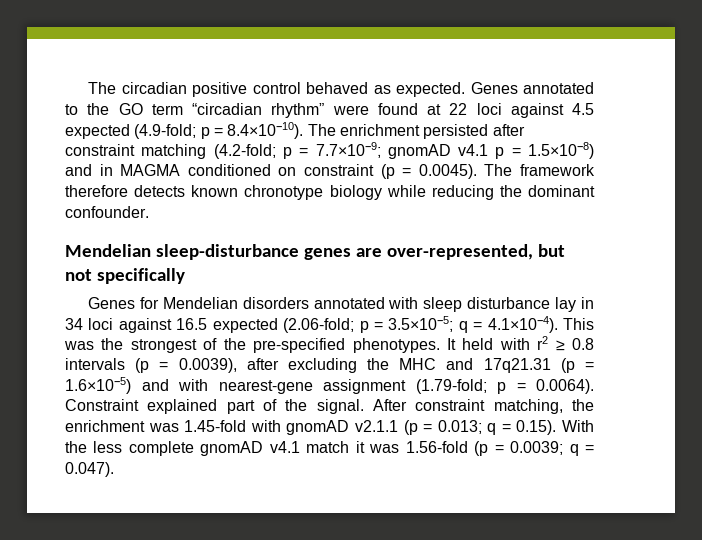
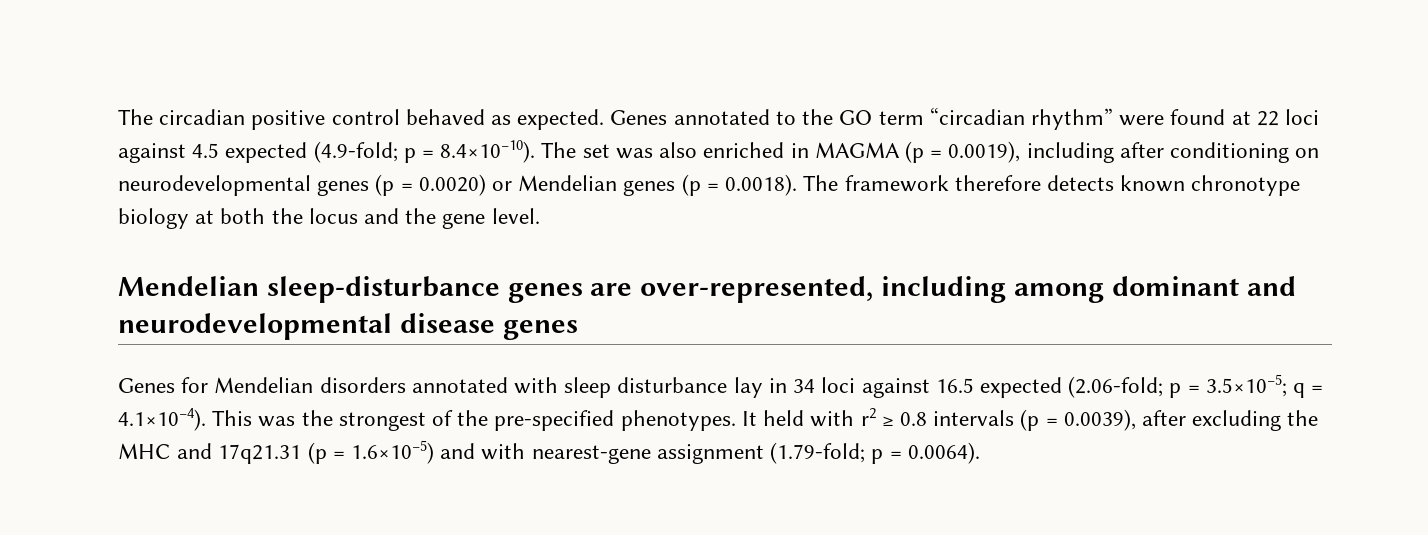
- Genes annotated to the GO term “circadian rhythm” were found at 22 loci against 4.5 expected (4.9-fold; p = 8.4×10−10). The enrichment persisted after constraint matching (4.2-fold; p = 7.7×10−9; gnomAD v4.1 p = 1.5×10−8) and in MAGMA conditioned on constraint (p = 0.0045). The framework therefore detects known chronotype biology while reducing the dominant confounder.
+ Genes annotated to the GO term “circadian rhythm” were found at 22 loci against 4.5 expected (4.9-fold; p = 8.4×10−10). The set was also enriched in MAGMA (p = 0.0019), including after conditioning on neurodevelopmental genes (p = 0.0020) or Mendelian genes (p = 0.0018). The framework therefore detects known chronotype biology at both the locus and the gene level.
- Mendelian sleep-disturbance genes are over-represented, but not specifically
+ Mendelian sleep-disturbance genes are over-represented, including among dominant and neurodevelopmental disease genes
- It held with r2 ≥ 0.8 intervals (p = 0.0039), after excluding the MHC and 17q21.31 (p = 1.6×10−5) and with nearest-gene assignment (1.79-fold; p = 0.0064). Constraint explained part of the signal. After constraint matching, the enrichment was 1.45-fold with gnomAD v2.1.1 (p = 0.013; q = 0.15). With the less complete gnomAD v4.1 match it was 1.56-fold (p = 0.0039; q = 0.047).
+ It held with r2 ≥ 0.8 intervals (p = 0.0039), after excluding the MHC and 17q21.31 (p = 1.6×10−5) and with nearest-gene assignment (1.79-fold; p = 0.0064).

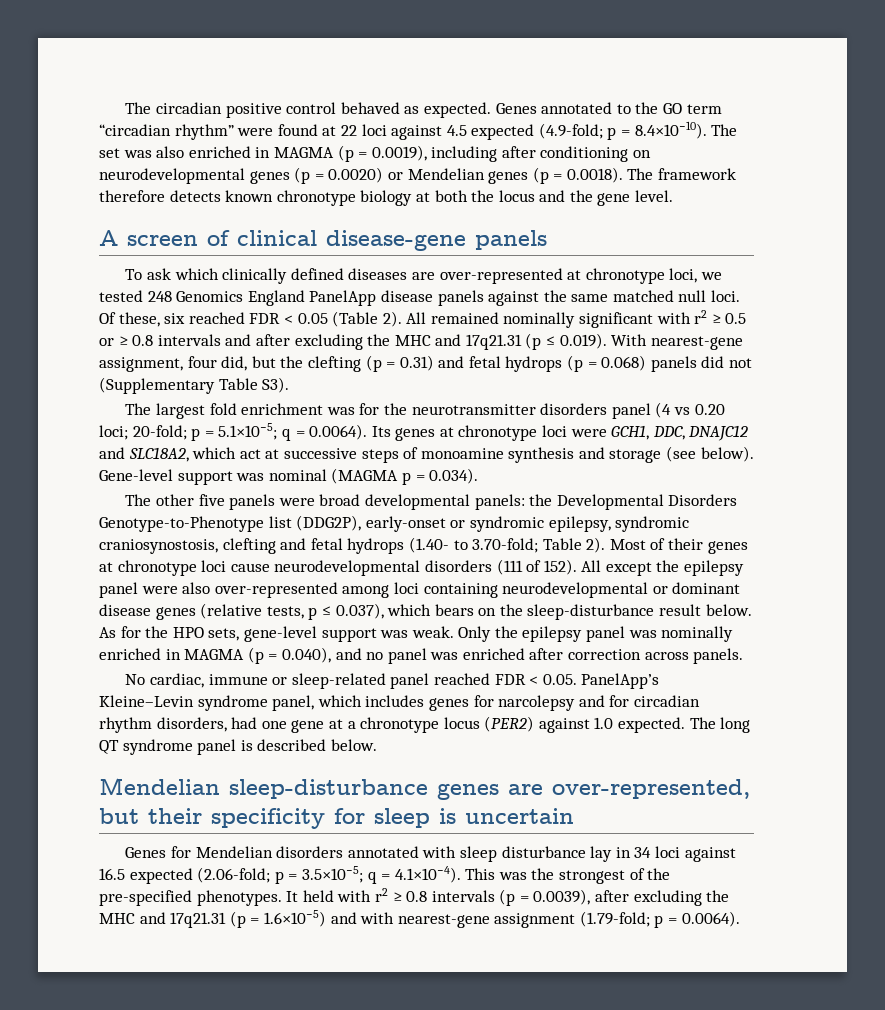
+ A screen of clinical disease-gene panels
+ To ask which clinically defined diseases are over-represented at chronotype loci, we tested 248 Genomics England PanelApp disease panels against the same matched null loci. Of these, six reached FDR < 0.05 (Table 2). All remained nominally significant with r2 ≥ 0.5 or ≥ 0.8 intervals and after excluding the MHC and 17q21.31 (p ≤ 0.019). With nearest-gene assignment, four did, but the clefting (p = 0.31) and fetal hydrops (p = 0.068) panels did not (Supplementary Table S3).
+ The largest fold enrichment was for the neurotransmitter disorders panel (4 vs 0.20 loci; 20-fold; p = 5.1×10−5; q = 0.0064). Its genes at chronotype loci were GCH1, DDC, DNAJC12 and SLC18A2, which act at successive steps of monoamine synthesis and storage (see below). Gene-level support was nominal (MAGMA p = 0.034).
+ The other five panels were broad developmental panels: the Developmental Disorders Genotype-to-Phenotype list (DDG2P), early-onset or syndromic epilepsy, syndromic craniosynostosis, clefting and fetal hydrops (1.40- to 3.70-fold; Table 2). Most of their genes at chronotype loci cause neurodevelopmental disorders (111 of 152). All except the epilepsy panel were also over-represented among loci containing neurodevelopmental or dominant disease genes (relative tests, p ≤ 0.037), which bears on the sleep-disturbance result below. As for the HPO sets, gene-level support was weak. Only the epilepsy panel was nominally enriched in MAGMA (p = 0.040), and no panel was enriched after correction across panels.
+ No cardiac, immune or sleep-related panel reached FDR < 0.05. PanelApp’s Kleine–Levin syndrome panel, which includes genes for narcolepsy and for circadian rhythm disorders, had one gene at a chronotype locus (PER2) against 1.0 expected. The long QT syndrome panel is described below.
- Mendelian sleep-disturbance genes are over-represented, including among dominant and neurodevelopmental disease genes
+ Mendelian sleep-disturbance genes are over-represented, but their specificity for sleep is uncertain

